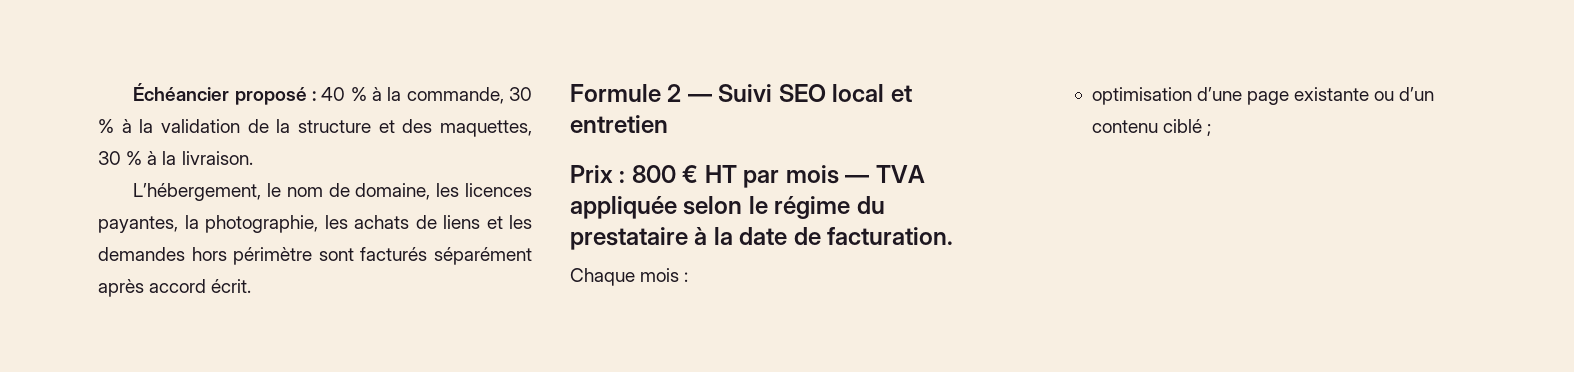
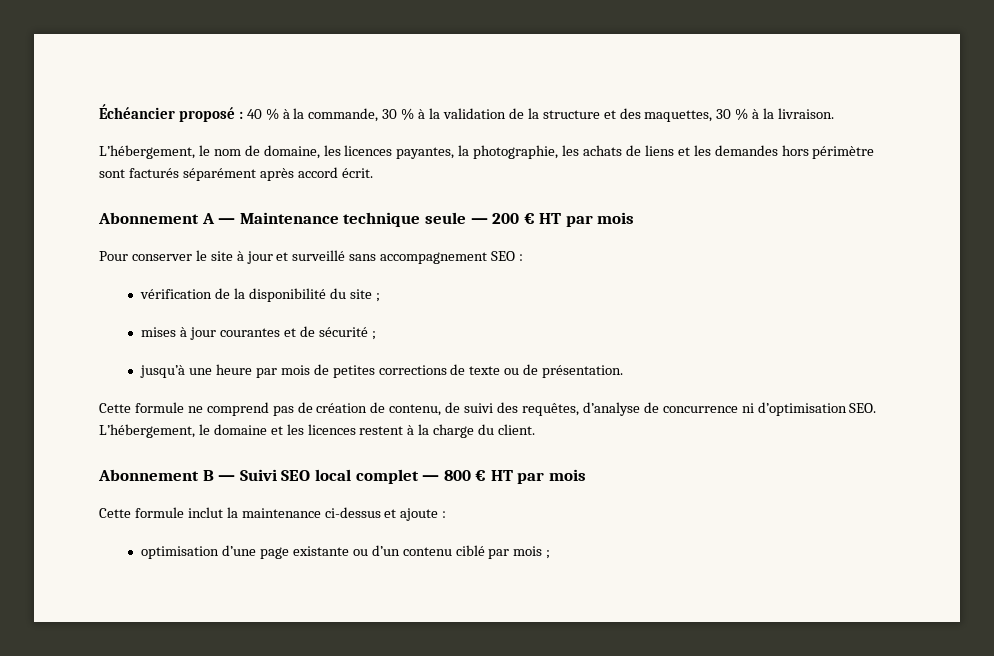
- Formule 2 — Suivi SEO local et entretien
- Prix : 800 € HT par mois — TVA appliquée selon le régime du prestataire à la date de facturation.
- Chaque mois :
+ Abonnement A — Maintenance technique seule — 200 € HT par mois
+ Pour conserver le site à jour et surveillé sans accompagnement SEO :
+ vérification de la disponibilité du site ;
+ mises à jour courantes et de sécurité ;
+ jusqu’à une heure par mois de petites corrections de texte ou de présentation.
+ Cette formule ne comprend pas de création de contenu, de suivi des requêtes, d’analyse de concurrence ni d’optimisation SEO. L’hébergement, le domaine et les licences restent à la charge du client.
+ Abonnement B — Suivi SEO local complet — 800 € HT par mois
+ Cette formule inclut la maintenance ci-dessus et ajoute :
- optimisation d’une page existante ou d’un contenu ciblé ;
+ optimisation d’une page existante ou d’un contenu ciblé par mois ;

